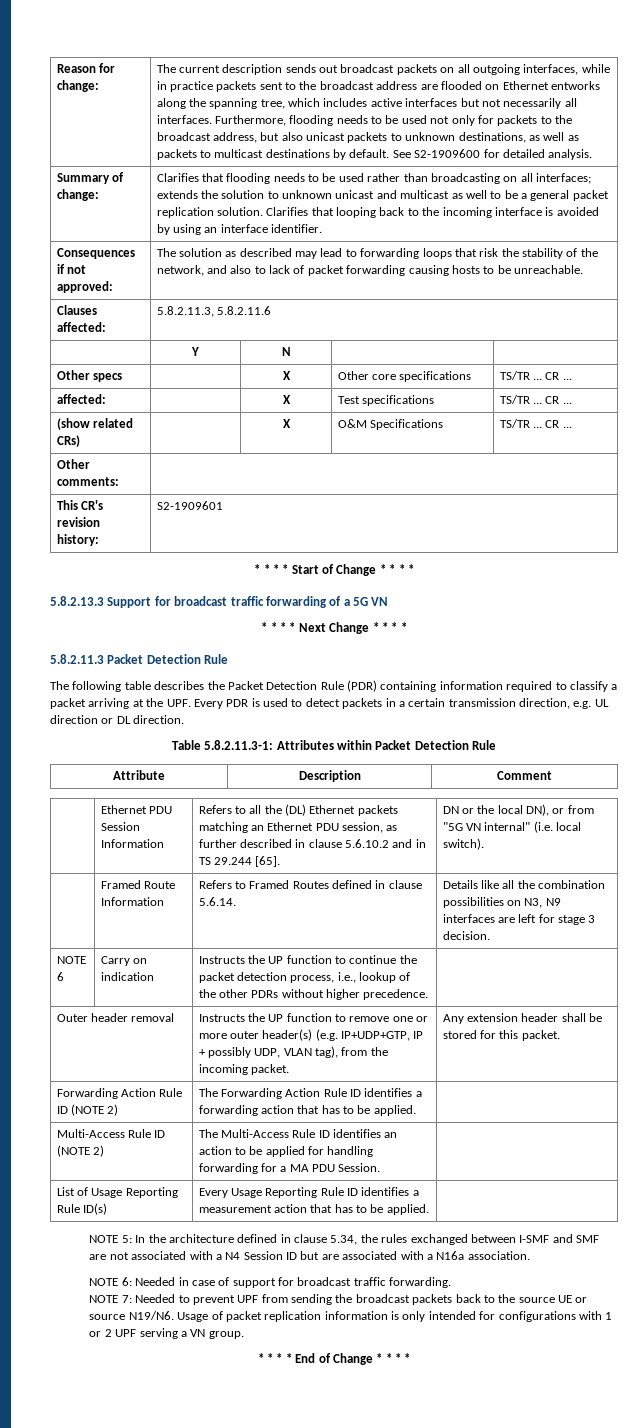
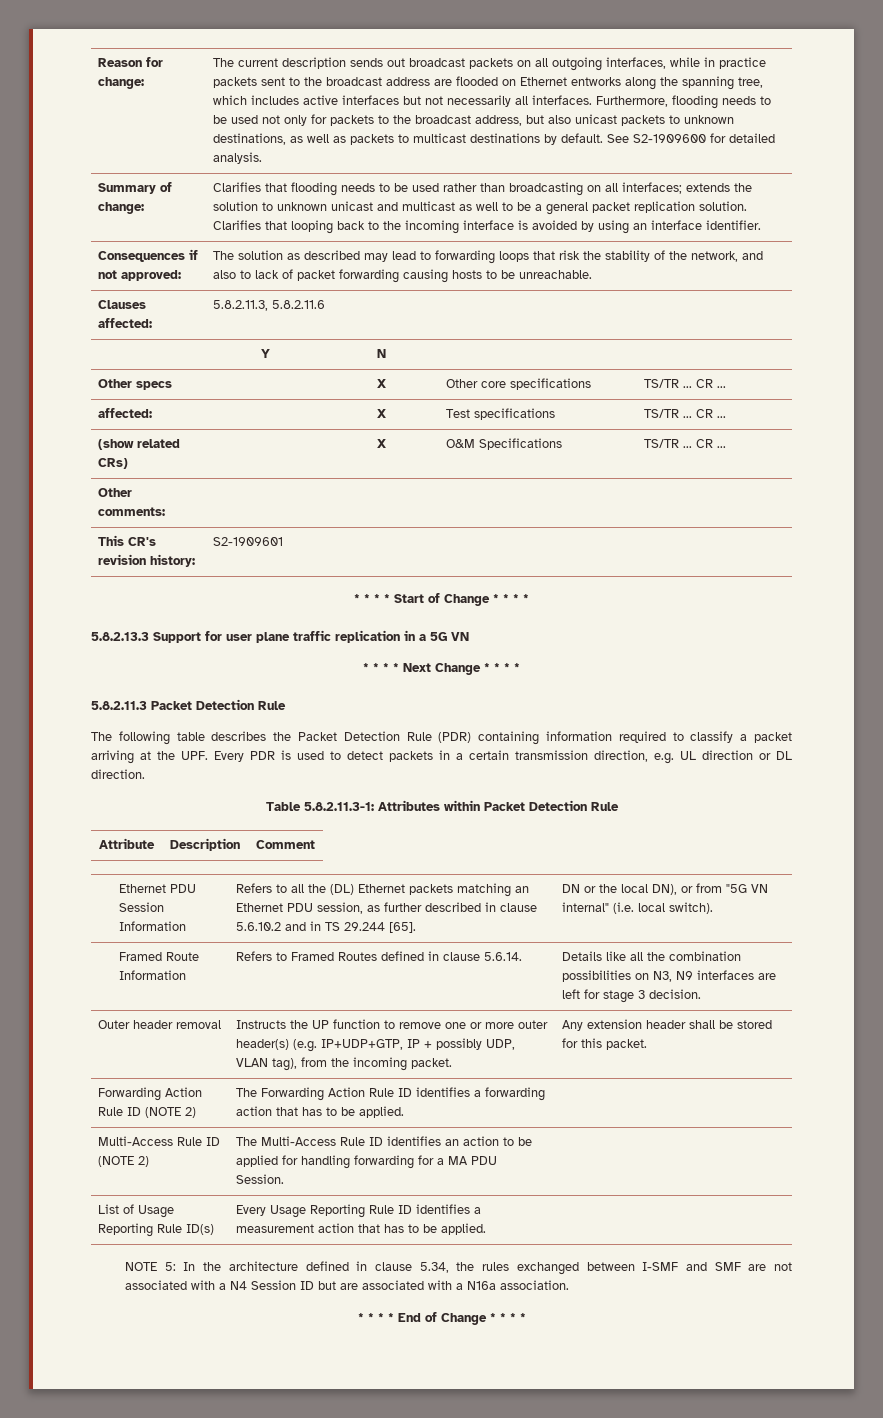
- 5.8.2.13.3 Support for broadcast traffic forwarding of a 5G VN
+ 5.8.2.13.3 Support for user plane traffic replication in a 5G VN
- NOTE 6 | Carry on indication | Instructs the UP function to continue the packet detection process, i.e., lookup of the other PDRs without higher precedence. |
- NOTE 6: Needed in case of support for broadcast traffic forwarding.
- NOTE 7: Needed to prevent UPF from sending the broadcast packets back to the source UE or source N19/N6. Usage of packet replication information is only intended for configurations with 1 or 2 UPF serving a VN group.

